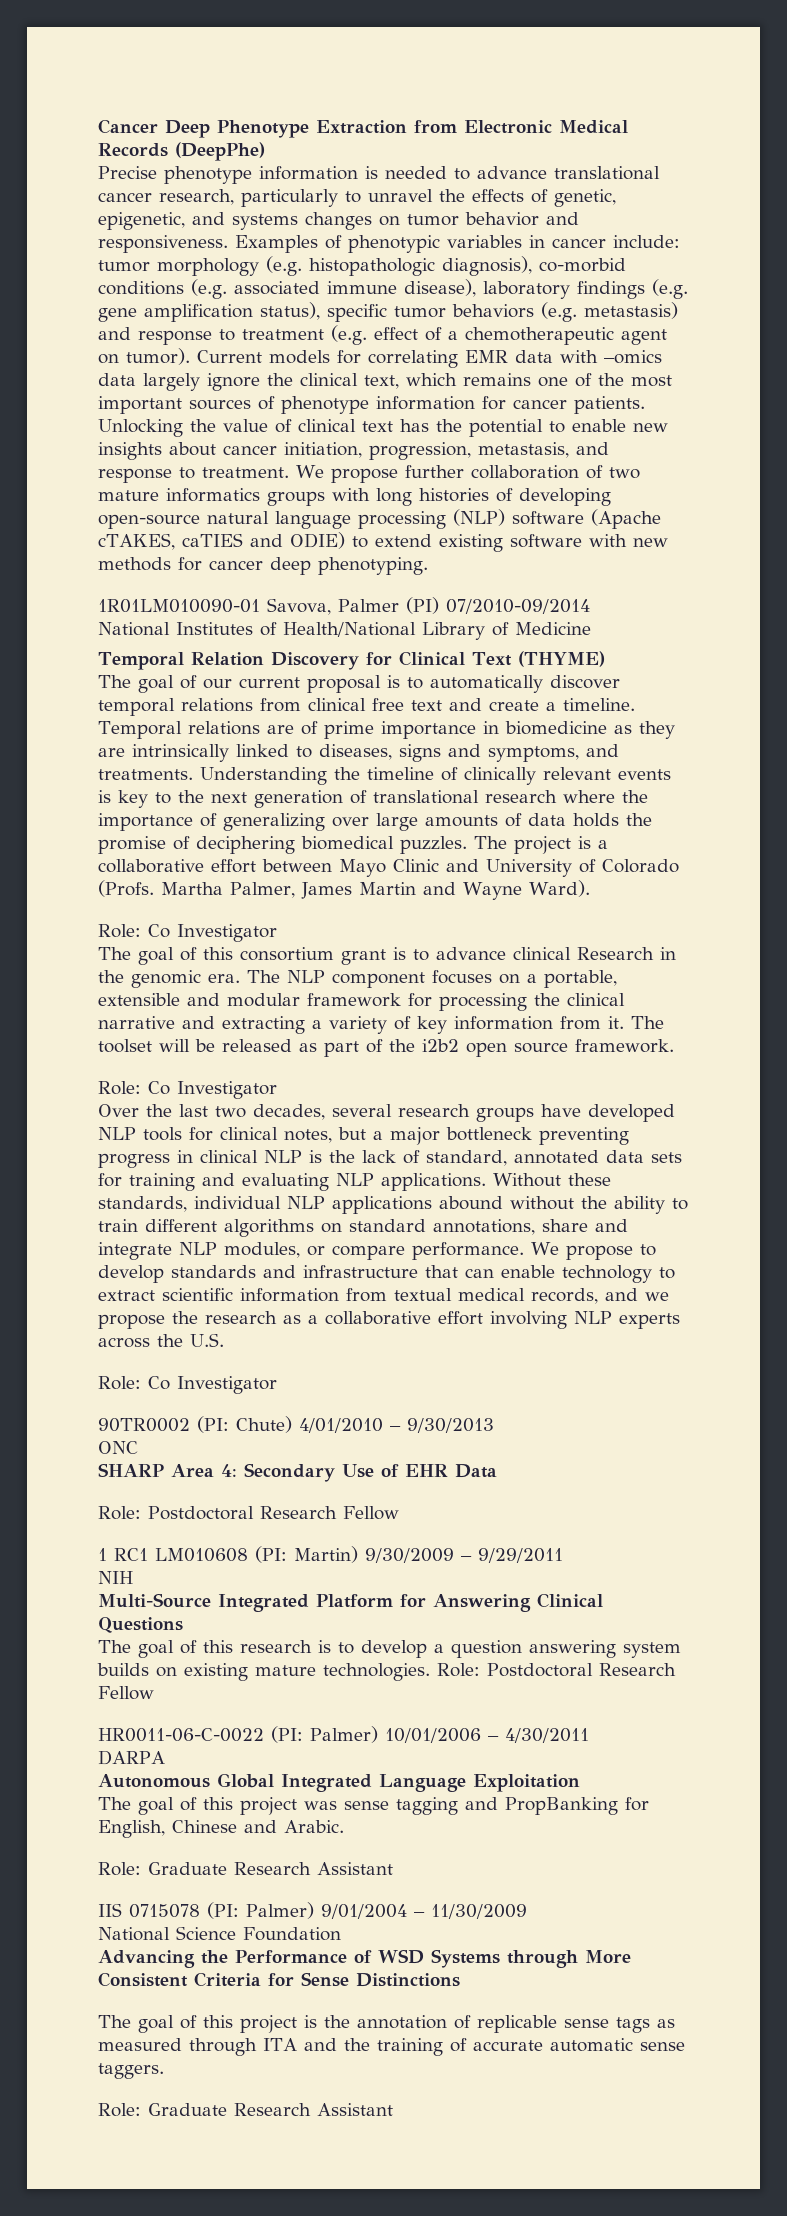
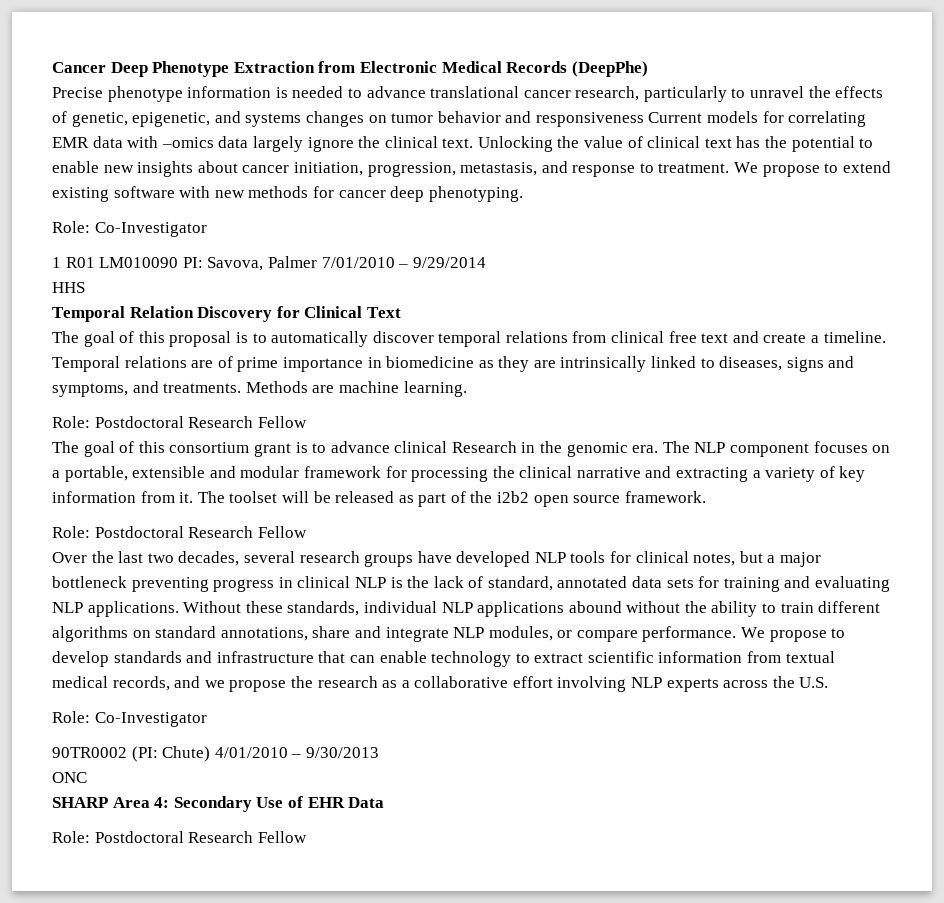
- Precise phenotype information is needed to advance translational cancer research, particularly to unravel the effects of genetic, epigenetic, and systems changes on tumor behavior and responsiveness. Examples of phenotypic variables in cancer include: tumor morphology (e.g. histopathologic diagnosis), co-morbid conditions (e.g. associated immune disease), laboratory findings (e.g. gene amplification status), specific tumor behaviors (e.g. metastasis) and response to treatment (e.g. effect of a chemotherapeutic agent on tumor). Current models for correlating EMR data with –omics data largely ignore the clinical text, which remains one of the most important sources of phenotype information for cancer patients.
+ Precise phenotype information is needed to advance translational cancer research, particularly to unravel the effects of genetic, epigenetic, and systems changes on tumor behavior and responsiveness Current models for correlating EMR data with –omics data largely ignore the clinical text.
- We propose further collaboration of two mature informatics groups with long histories of developing open-source natural language processing (NLP) software (Apache cTAKES, caTIES and ODIE) to extend existing software with new methods for cancer deep phenotyping.
- 1R01LM010090-01 Savova, Palmer (PI) 07/2010-09/2014
- National Institutes of Health/National Library of Medicine
+ We propose to extend existing software with new methods for cancer deep phenotyping.
+ Role: Co-Investigator
+ 1 R01 LM010090 PI: Savova, Palmer 7/01/2010 – 9/29/2014
+ HHS
- Temporal Relation Discovery for Clinical Text (THYME)
- The goal of our current proposal is to automatically discover temporal relations from clinical free text and create a timeline.
+ Temporal Relation Discovery for Clinical Text
+ The goal of this proposal is to automatically discover temporal relations from clinical free text and create a timeline.
- Understanding the timeline of clinically relevant events is key to the next generation of translational research where the importance of generalizing over large amounts of data holds the promise of deciphering biomedical puzzles. The project is a collaborative effort between Mayo Clinic and University of Colorado (Profs. Martha Palmer, James Martin and Wayne Ward).
- Role: Co Investigator
+ Methods are machine learning.
+ Role: Postdoctoral Research Fellow
  The toolset will be released as part of the i2b2 open source framework.
- Role: Co Investigator
+ Role: Postdoctoral Research Fellow
  We propose to develop standards and infrastructure that can enable technology to extract scientific information from textual medical records, and we propose the research as a collaborative effort involving NLP experts across the U.S.
- Role: Co Investigator
+ Role: Co-Investigator
- 1 RC1 LM010608 (PI: Martin) 9/30/2009 – 9/29/2011
- NIH
- Multi-Source Integrated Platform for Answering Clinical Questions
- The goal of this research is to develop a question answering system builds on existing mature technologies. Role: Postdoctoral Research Fellow
- HR0011-06-C-0022 (PI: Palmer) 10/01/2006 – 4/30/2011
- DARPA
- Autonomous Global Integrated Language Exploitation
- The goal of this project was sense tagging and PropBanking for English, Chinese and Arabic.
- Role: Graduate Research Assistant
- IIS 0715078 (PI: Palmer) 9/01/2004 – 11/30/2009
- National Science Foundation
- Advancing the Performance of WSD Systems through More Consistent Criteria for Sense Distinctions
- The goal of this project is the annotation of replicable sense tags as measured through ITA and the training of accurate automatic sense taggers.
- Role: Graduate Research Assistant

